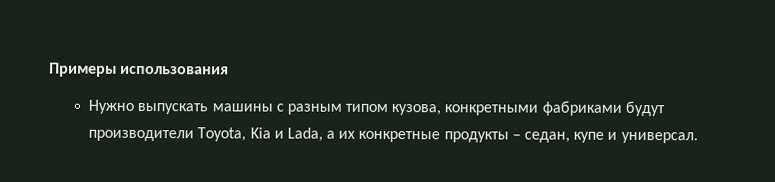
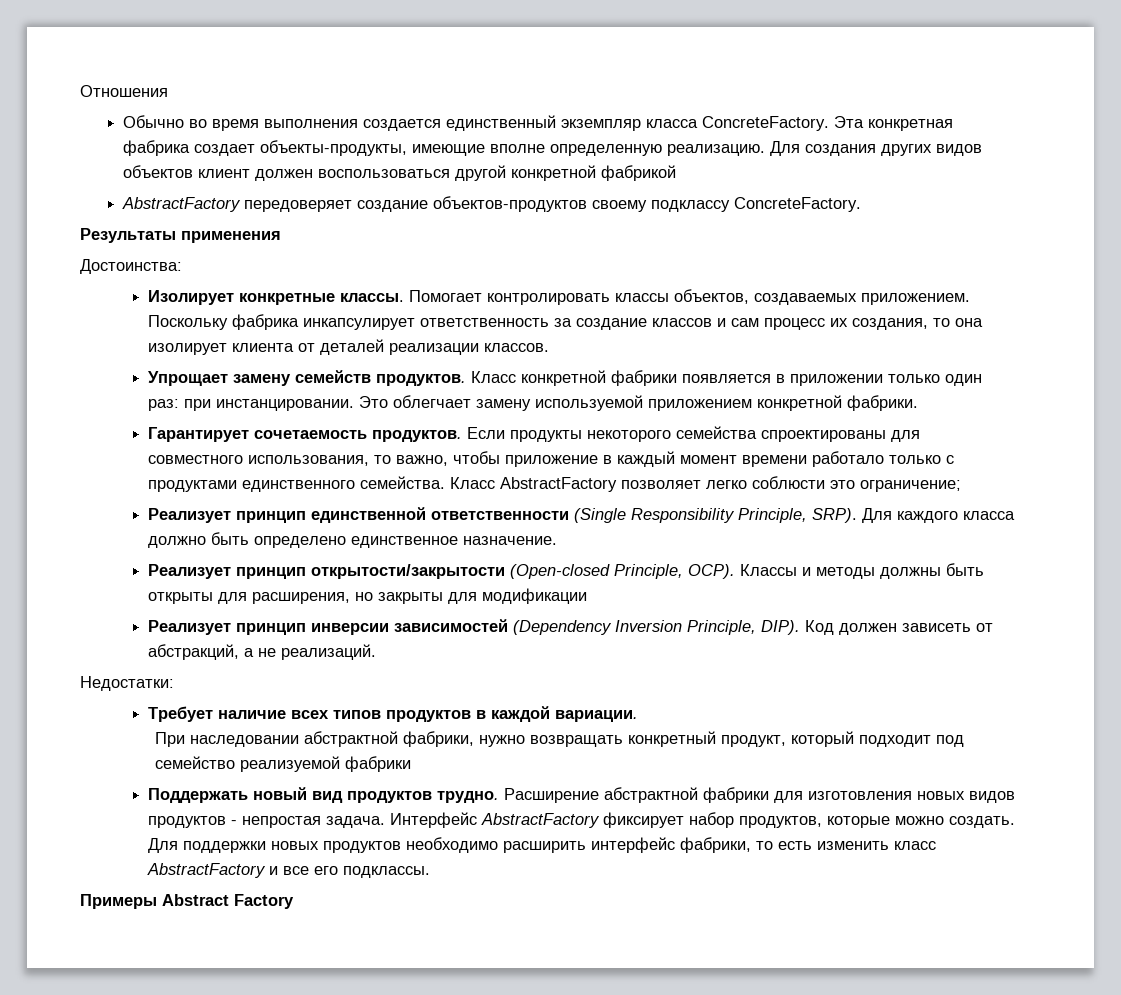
- Примеры использования
- Нужно выпускать машины с разным типом кузова, конкретными фабриками будут производители Toyota, Kia и Lada, а их конкретные продукты – седан, купе и универсал.
+ Отношения
+ Обычно во время выполнения создается единственный экземпляр класса ConcreteFactory. Эта конкретная фабрика создает объекты-продукты, имеющие вполне определенную реализацию. Для создания других видов объектов клиент должен воспользоваться другой конкретной фабрикой
+ AbstractFactory передоверяет создание объектов-продуктов своему подклассу ConcreteFactory.
+ Результаты применения
+ Достоинства:
+ Изолирует конкретные классы. Помогает контролировать классы объектов, создаваемых приложением. Поскольку фабрика инкапсулирует ответственность за создание классов и сам процесс их создания, то она изолирует клиента от деталей реализации классов.
+ Упрощает замену семейств продуктов. Класс конкретной фабрики появляется в приложении только один раз: при инстанцировании. Это облегчает замену используемой приложением конкретной фабрики.
+ Гарантирует сочетаемость продуктов. Если продукты некоторого семейства спроектированы для совместного использования, то важно, чтобы приложение в каждый момент времени работало только с продуктами единственного семейства. Класс AbstractFactory позволяет легко соблюсти это ограничение;
+ Реализует принцип единственной ответственности (Single Responsibility Principle, SRP). Для каждого класса должно быть определено единственное назначение.
+ Реализует принцип открытости/закрытости (Open-closed Principle, OCP). Классы и методы должны быть открыты для расширения, но закрыты для модификации
+ Реализует принцип инверсии зависимостей (Dependency Inversion Principle, DIP). Код должен зависеть от абстракций, а не реализаций.
+ Недостатки:
+ Требует наличие всех типов продуктов в каждой вариации.
+ При наследовании абстрактной фабрики, нужно возвращать конкретный продукт, который подходит под семейство реализуемой фабрики
+ Поддержать новый вид продуктов трудно. Расширение абстрактной фабрики для изготовления новых видов продуктов - непростая задача. Интерфейс AbstractFactory фиксирует набор продуктов, которые можно создать. Для поддержки новых продуктов необходимо расширить интерфейс фабрики, то есть изменить класс AbstractFactory и все его подклассы.
+ Примеры Abstract Factory

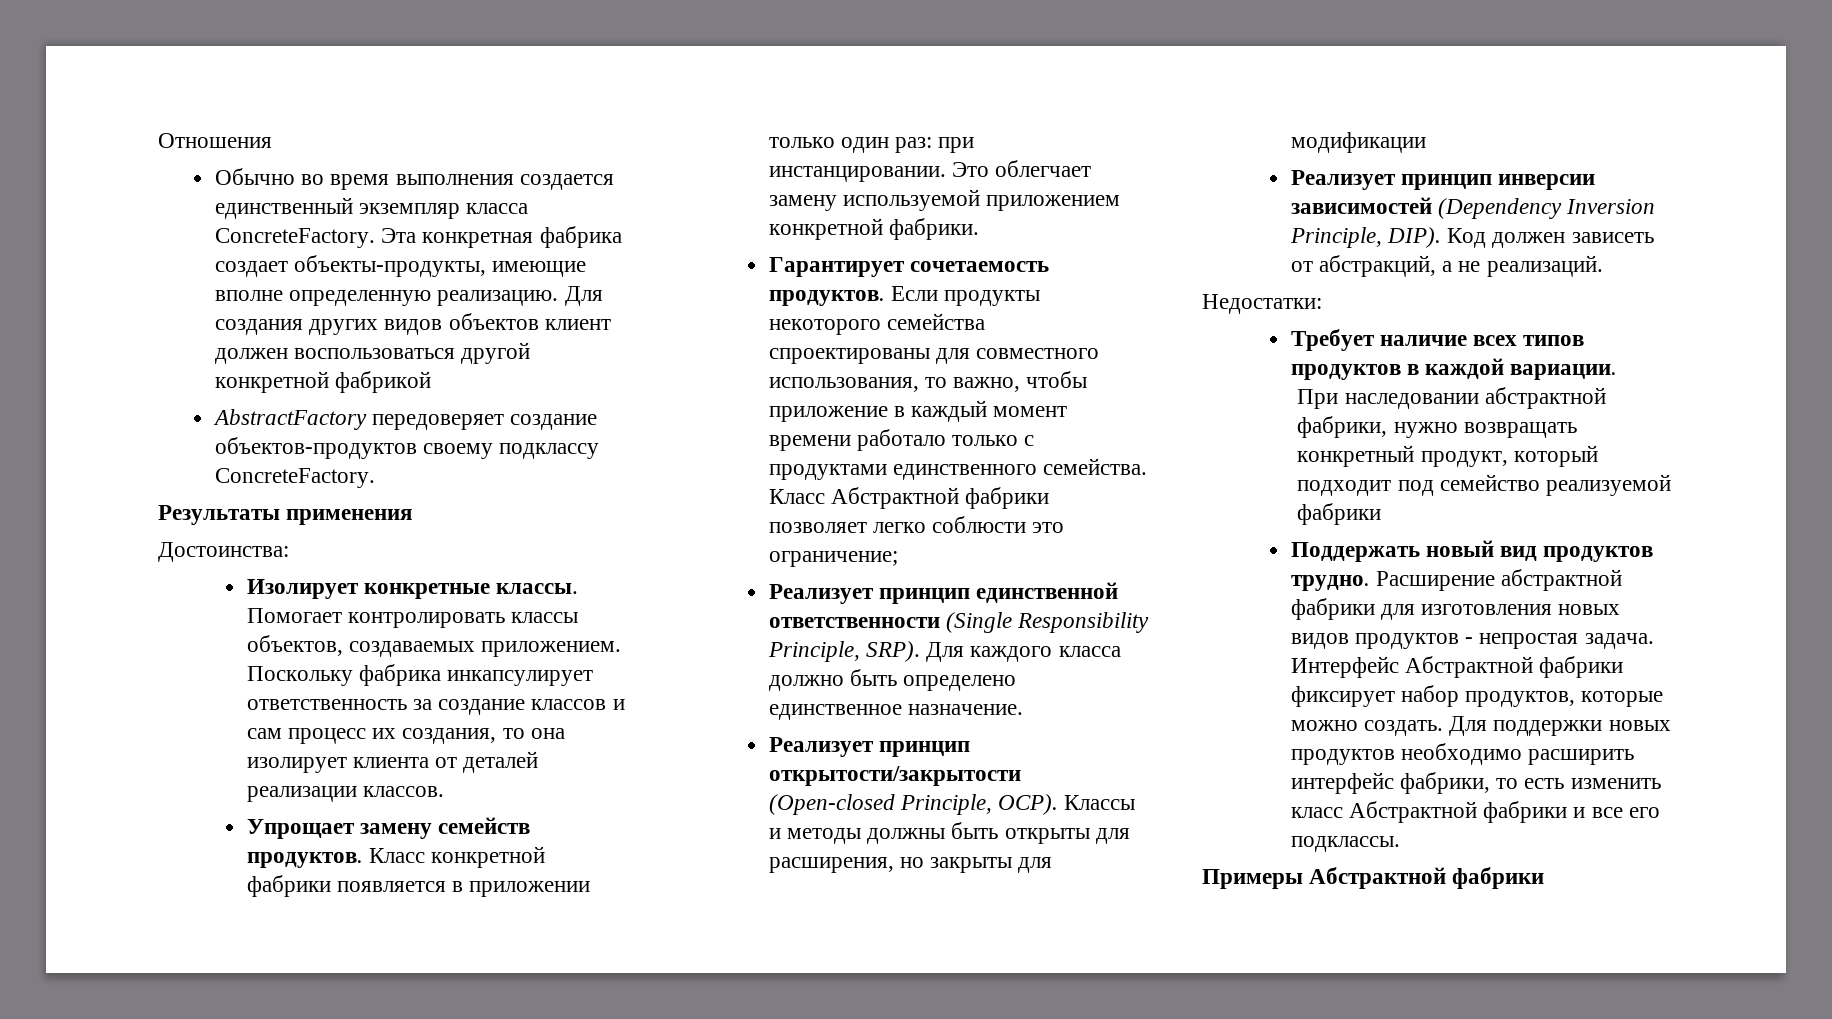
- Класс AbstractFactory позволяет легко соблюсти это ограничение;
+ Класс Абстрактной фабрики позволяет легко соблюсти это ограничение;
- Интерфейс AbstractFactory фиксирует набор продуктов, которые можно создать.
+ Интерфейс Абстрактной фабрики фиксирует набор продуктов, которые можно создать.
- Для поддержки новых продуктов необходимо расширить интерфейс фабрики, то есть изменить класс AbstractFactory и все его подклассы.
+ Для поддержки новых продуктов необходимо расширить интерфейс фабрики, то есть изменить класс Абстрактной фабрики и все его подклассы.
- Примеры Abstract Factory
+ Примеры Абстрактной фабрики

